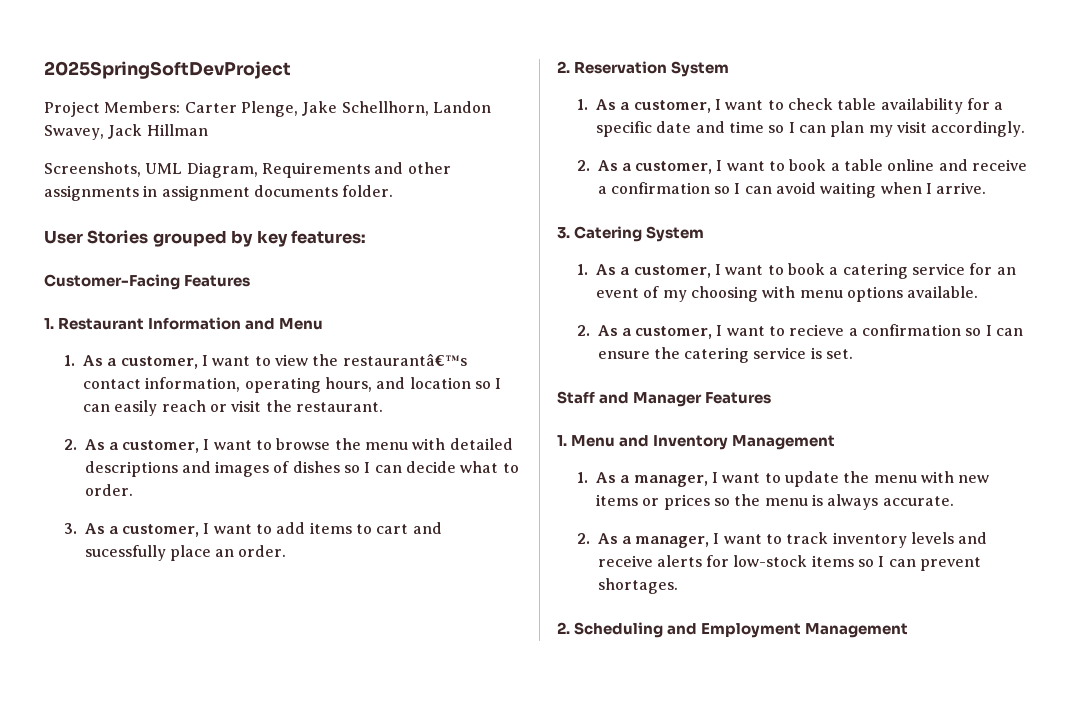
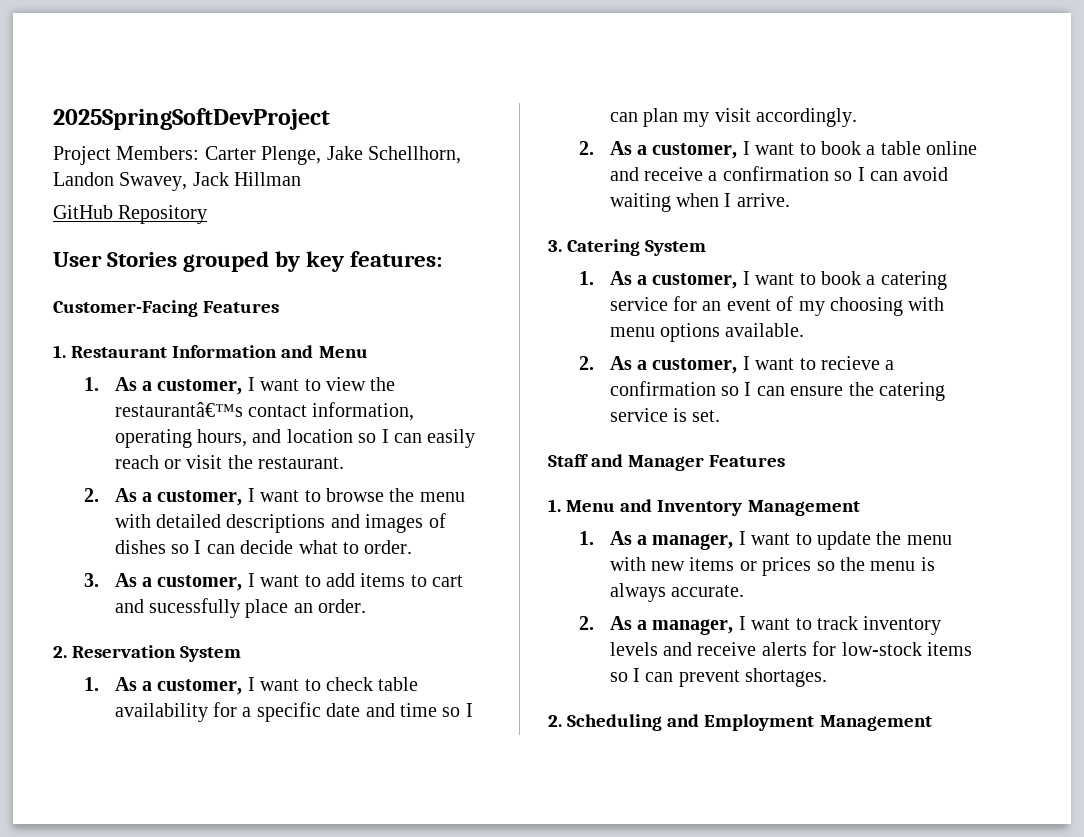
- Screenshots, UML Diagram, Requirements and other assignments in assignment documents folder.
+ GitHub Repository

